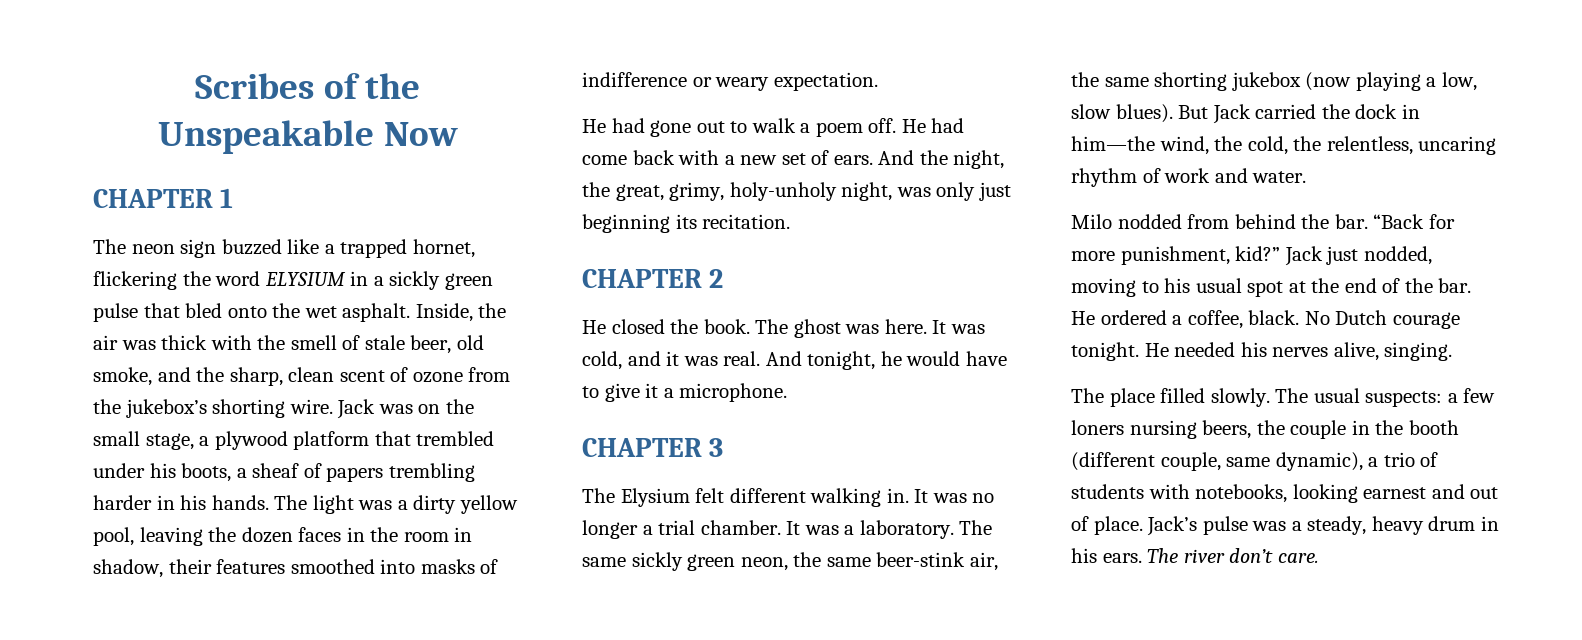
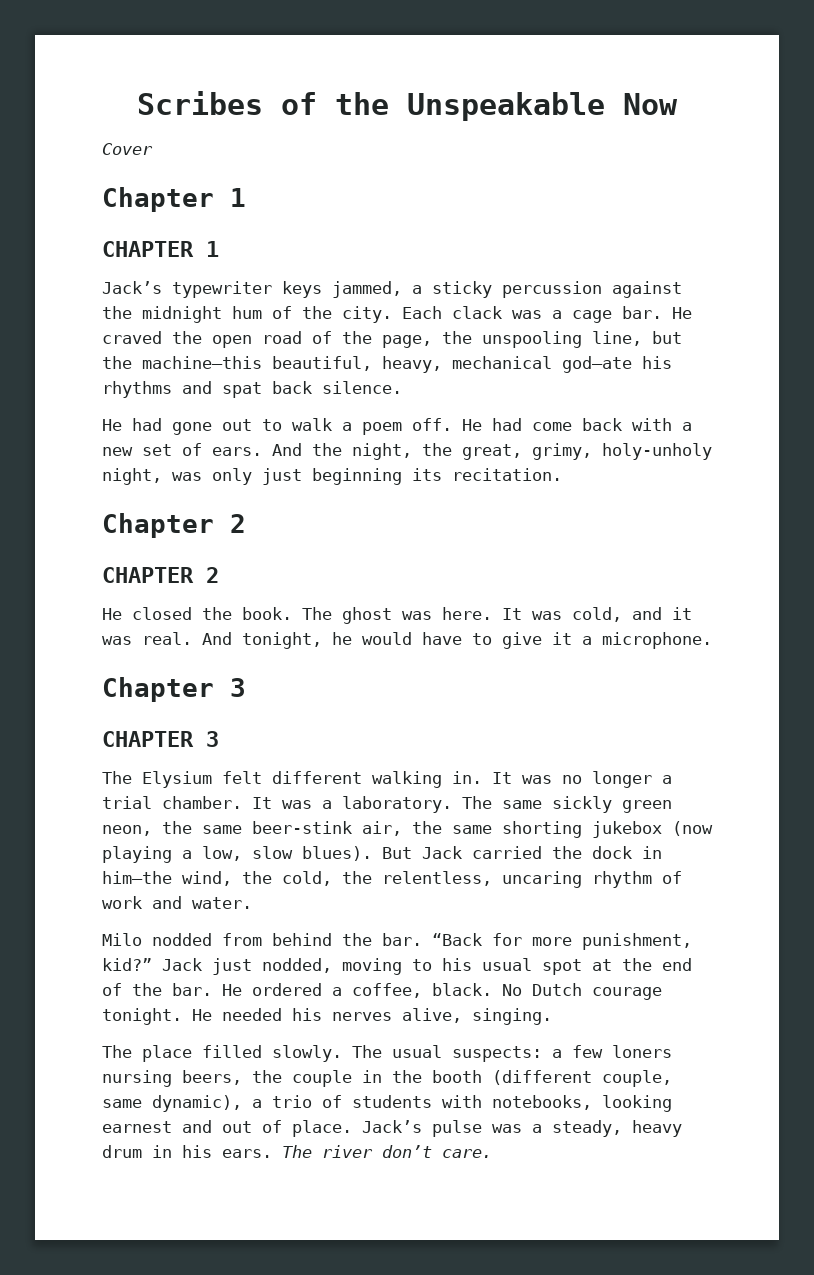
+ Cover
+ Chapter 1
- The neon sign buzzed like a trapped hornet, flickering the word ELYSIUM in a sickly green pulse that bled onto the wet asphalt. Inside, the air was thick with the smell of stale beer, old smoke, and the sharp, clean scent of ozone from the jukebox’s shorting wire. Jack was on the small stage, a plywood platform that trembled under his boots, a sheaf of papers trembling harder in his hands. The light was a dirty yellow pool, leaving the dozen faces in the room in shadow, their features smoothed into masks of indifference or weary expectation.
+ Jack’s typewriter keys jammed, a sticky percussion against the midnight hum of the city. Each clack was a cage bar. He craved the open road of the page, the unspooling line, but the machine—this beautiful, heavy, mechanical god—ate his rhythms and spat back silence.
+ Chapter 2
+ Chapter 3

